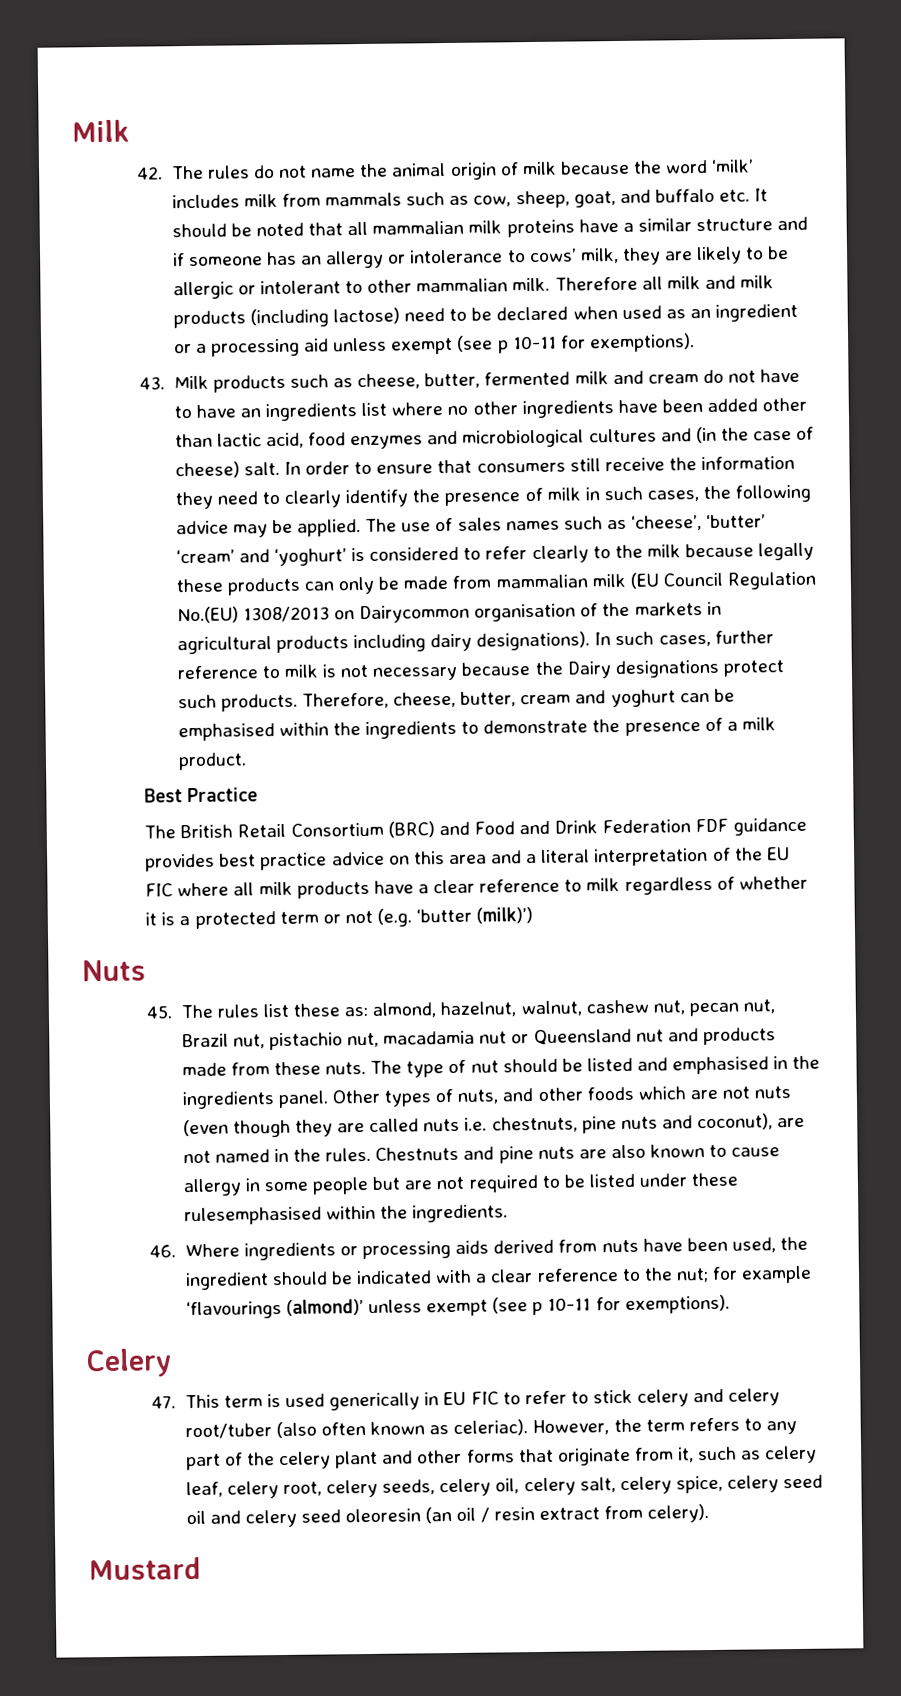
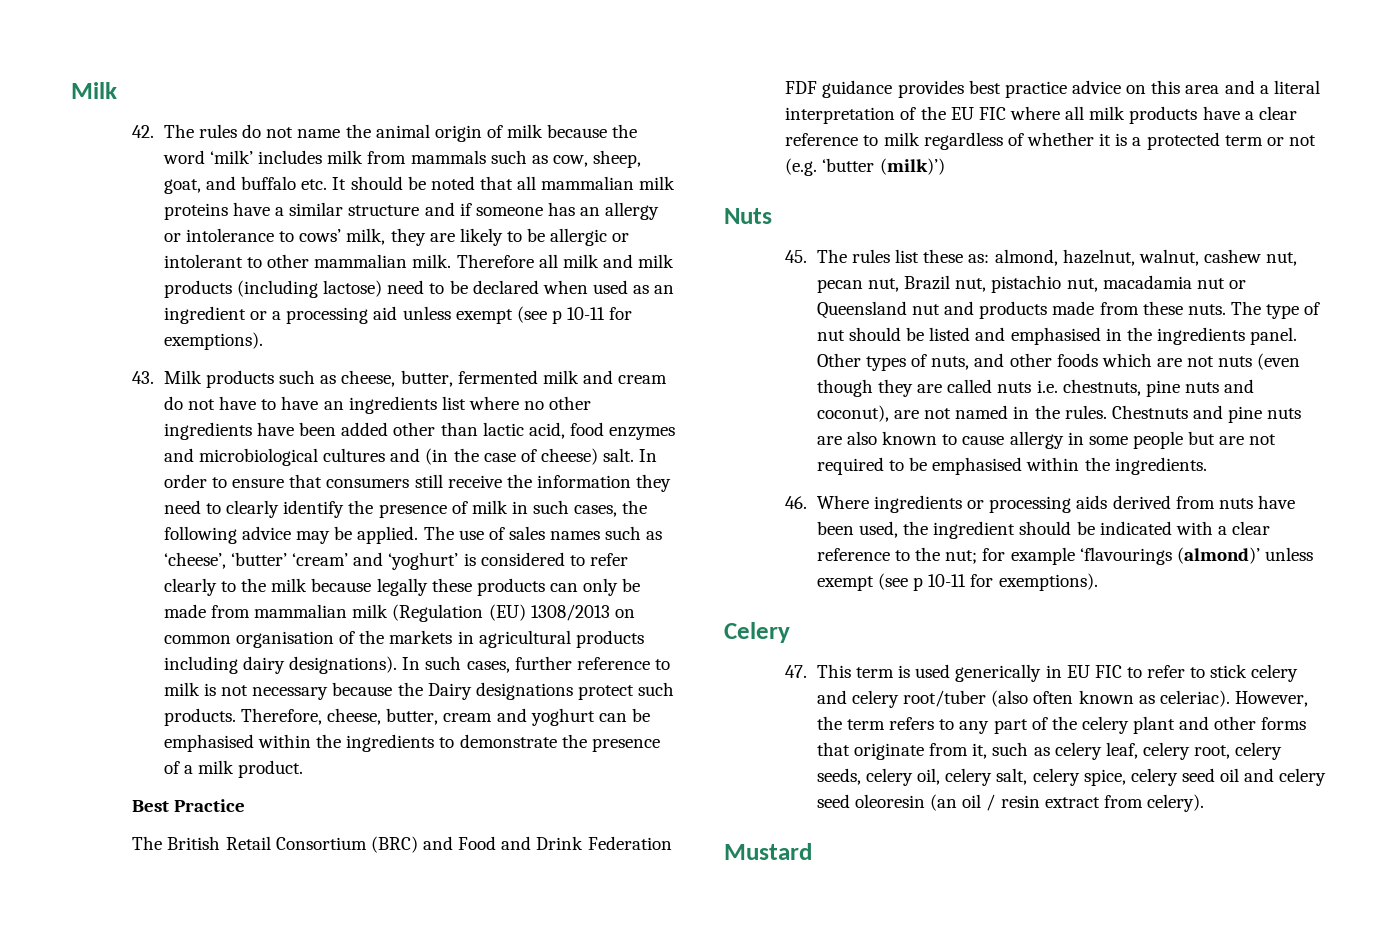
- The use of sales names such as ‘cheese’, ‘butter’ ‘cream’ and ‘yoghurt’ is considered to refer clearly to the milk because legally these products can only be made from mammalian milk (EU Council Regulation No.(EU) 1308/2013 on Dairycommon organisation of the markets in agricultural products including dairy designations).
+ The use of sales names such as ‘cheese’, ‘butter’ ‘cream’ and ‘yoghurt’ is considered to refer clearly to the milk because legally these products can only be made from mammalian milk (Regulation (EU) 1308/2013 on common organisation of the markets in agricultural products including dairy designations).
- Chestnuts and pine nuts are also known to cause allergy in some people but are not required to be listed under these rulesemphasised within the ingredients.
+ Chestnuts and pine nuts are also known to cause allergy in some people but are not required to be emphasised within the ingredients.

